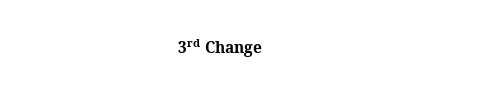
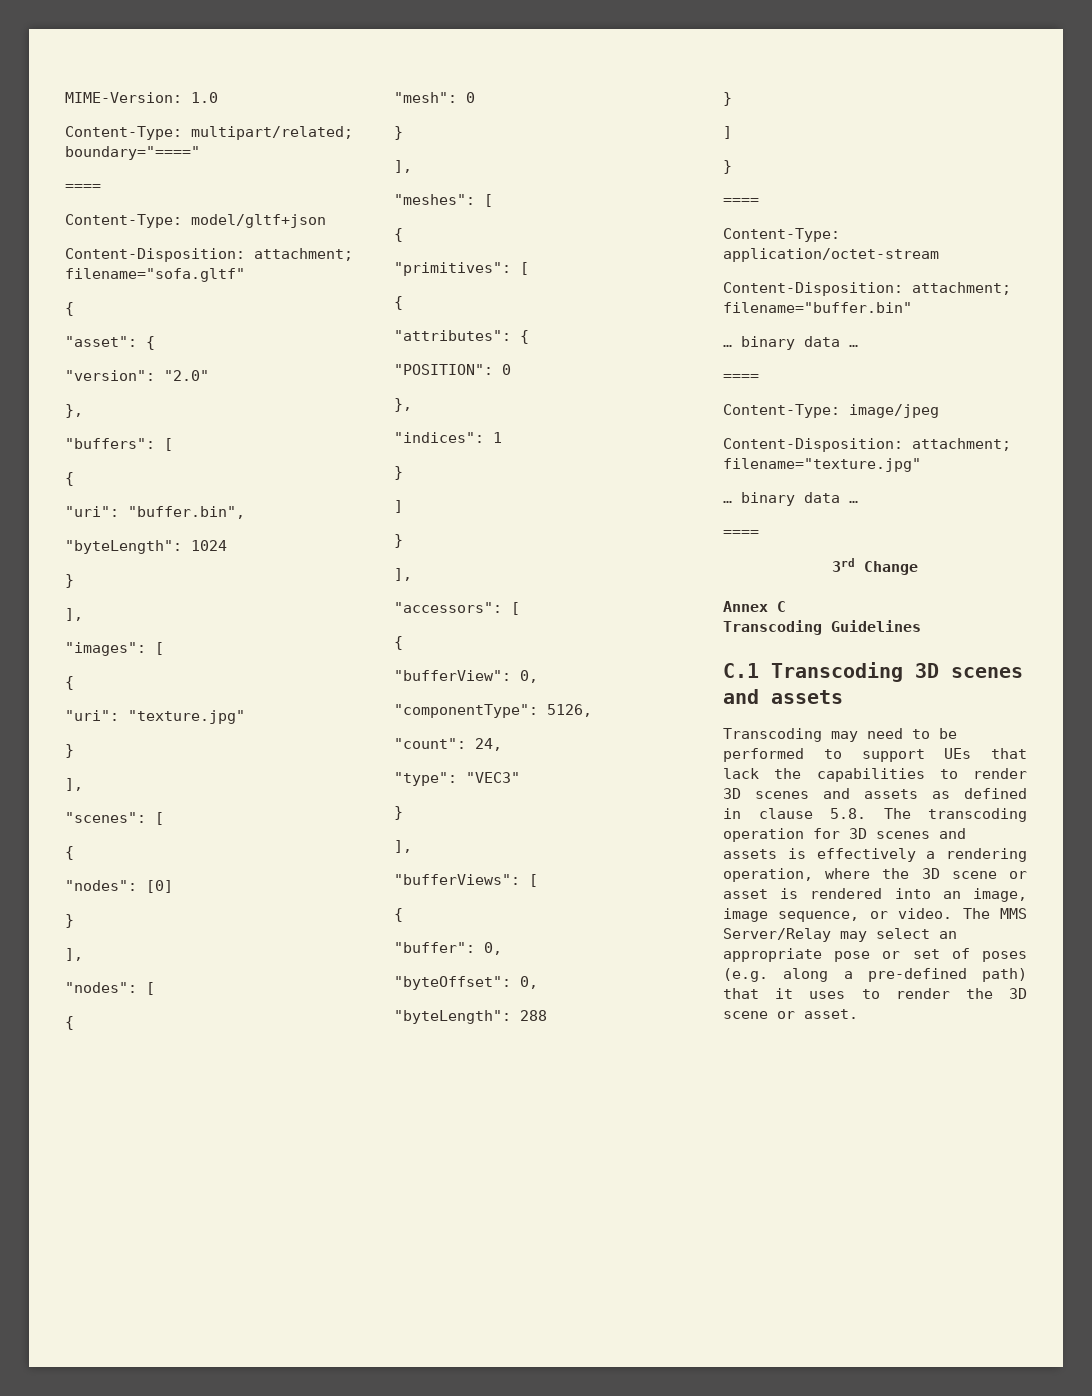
+ MIME-Version: 1.0
+ Content-Type: multipart/related; boundary="===="
+ ====
+ Content-Type: model/gltf+json
+ Content-Disposition: attachment; filename="sofa.gltf"
+ {
+ "asset": {
+ "version": "2.0"
+ },
+ "buffers": [
+ {
+ "uri": "buffer.bin",
+ "byteLength": 1024
+ }
+ ],
+ "images": [
+ {
+ "uri": "texture.jpg"
+ }
+ ],
+ "scenes": [
+ {
+ "nodes": [0]
+ }
+ ],
+ "nodes": [
+ {
+ "mesh": 0
+ }
+ ],
+ "meshes": [
+ {
+ "primitives": [
+ {
+ "attributes": {
+ "POSITION": 0
+ },
+ "indices": 1
+ }
+ ]
+ }
+ ],
+ "accessors": [
+ {
+ "bufferView": 0,
+ "componentType": 5126,
+ "count": 24,
+ "type": "VEC3"
+ }
+ ],
+ "bufferViews": [
+ {
+ "buffer": 0,
+ "byteOffset": 0,
+ "byteLength": 288
+ }
+ ]
+ }
+ ====
+ Content-Type: application/octet-stream
+ Content-Disposition: attachment; filename="buffer.bin"
+ … binary data …
+ ====
+ Content-Type: image/jpeg
+ Content-Disposition: attachment; filename="texture.jpg"
+ … binary data …
+ ====
  3rd Change
+ Annex C
+ Transcoding Guidelines
+ C.1 Transcoding 3D scenes and assets
+ Transcoding may need to be performed to support UEs that lack the capabilities to render 3D scenes and assets as defined in clause 5.8. The transcoding operation for 3D scenes and assets is effectively a rendering operation, where the 3D scene or asset is rendered into an image, image sequence, or video. The MMS Server/Relay may select an appropriate pose or set of poses (e.g. along a pre-defined path) that it uses to render the 3D scene or asset.

